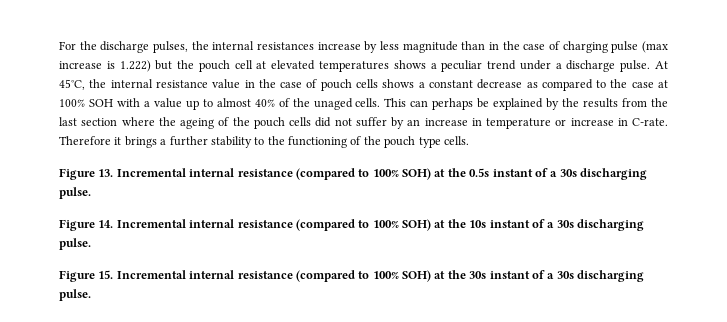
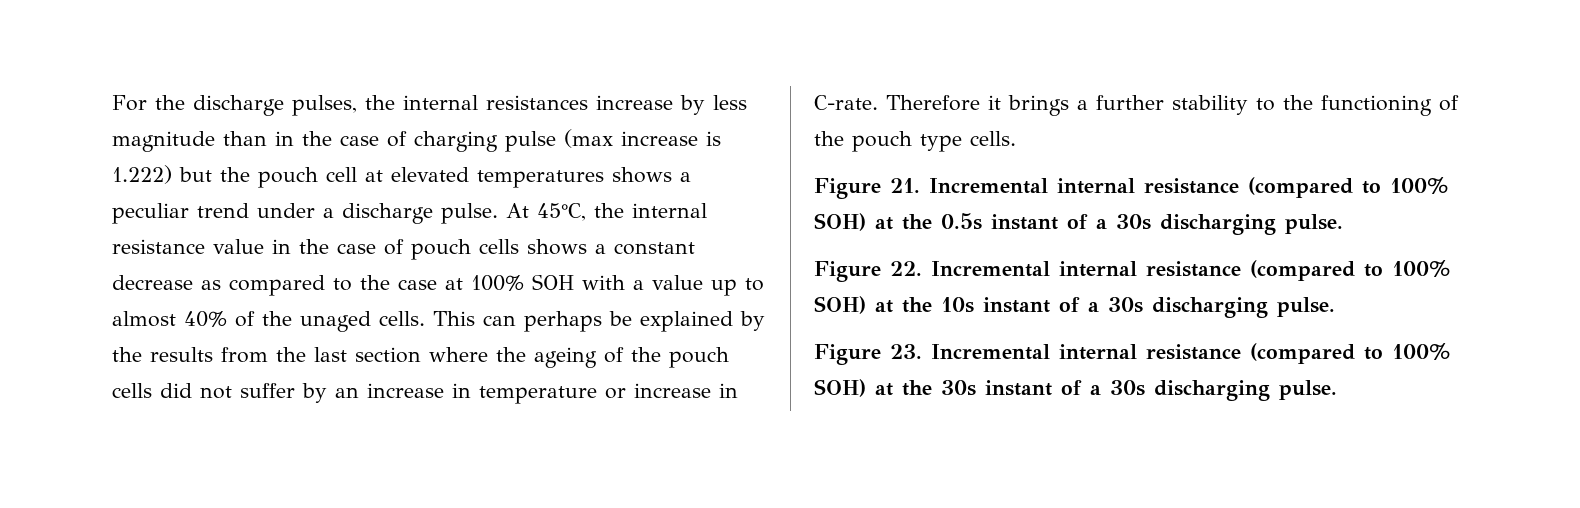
- Figure 13. Incremental internal resistance (compared to 100% SOH) at the 0.5s instant of a 30s discharging pulse.
+ Figure 21. Incremental internal resistance (compared to 100% SOH) at the 0.5s instant of a 30s discharging pulse.
- Figure 14. Incremental internal resistance (compared to 100% SOH) at the 10s instant of a 30s discharging pulse.
+ Figure 22. Incremental internal resistance (compared to 100% SOH) at the 10s instant of a 30s discharging pulse.
- Figure 15. Incremental internal resistance (compared to 100% SOH) at the 30s instant of a 30s discharging pulse.
+ Figure 23. Incremental internal resistance (compared to 100% SOH) at the 30s instant of a 30s discharging pulse.

